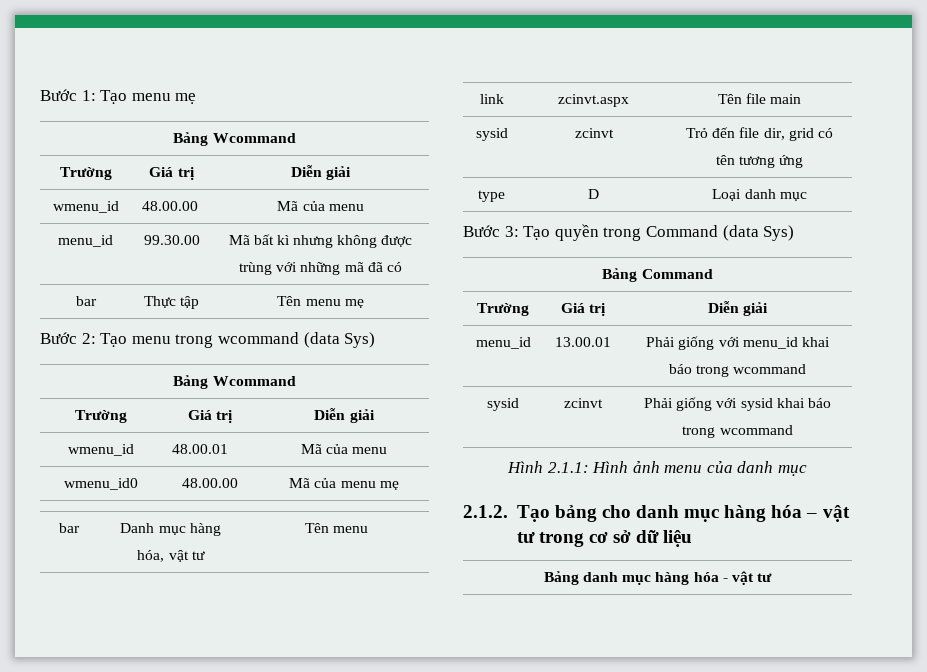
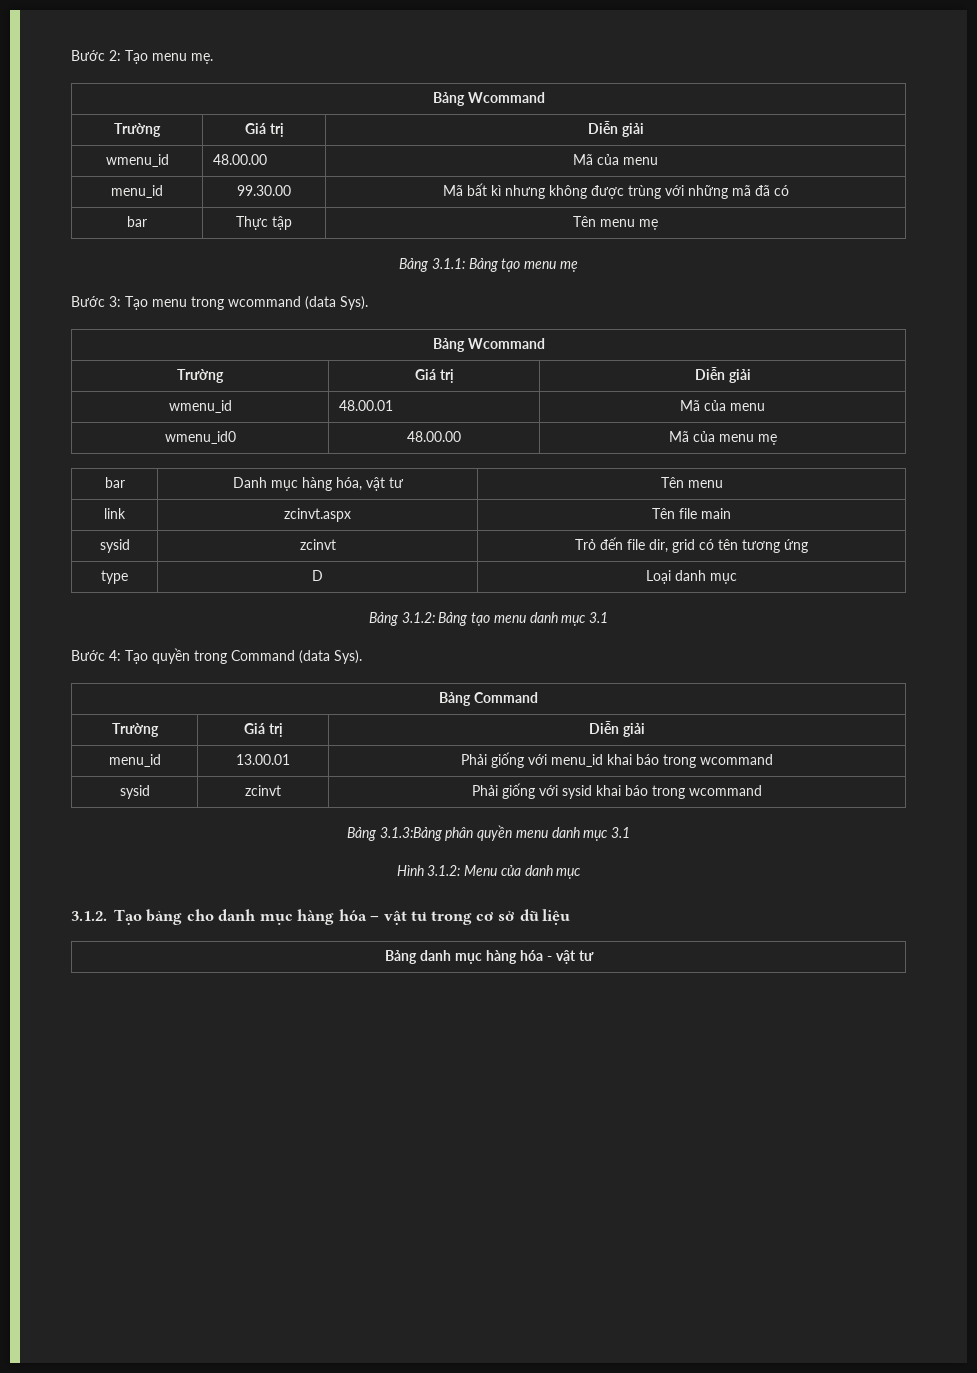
- Bước 1: Tạo menu mẹ
+ Bước 2: Tạo menu mẹ.
- Bước 2: Tạo menu trong wcommand (data Sys)
+ Bảng 3.1.1: Bảng tạo menu mẹ
+ Bước 3: Tạo menu trong wcommand (data Sys).
- Bước 3: Tạo quyền trong Command (data Sys)
+ Bảng 3.1.2: Bảng tạo menu danh mục 3.1
+ Bước 4: Tạo quyền trong Command (data Sys).
- Hình 2.1.1: Hình ảnh menu của danh mục
+ Bảng 3.1.3:Bảng phân quyền menu danh mục 3.1
+ Hình 3.1.2: Menu của danh mục
- 2.1.2. Tạo bảng cho danh mục hàng hóa – vật tư trong cơ sở dữ liệu
+ 3.1.2. Tạo bảng cho danh mục hàng hóa – vật tư trong cơ sở dữ liệu

